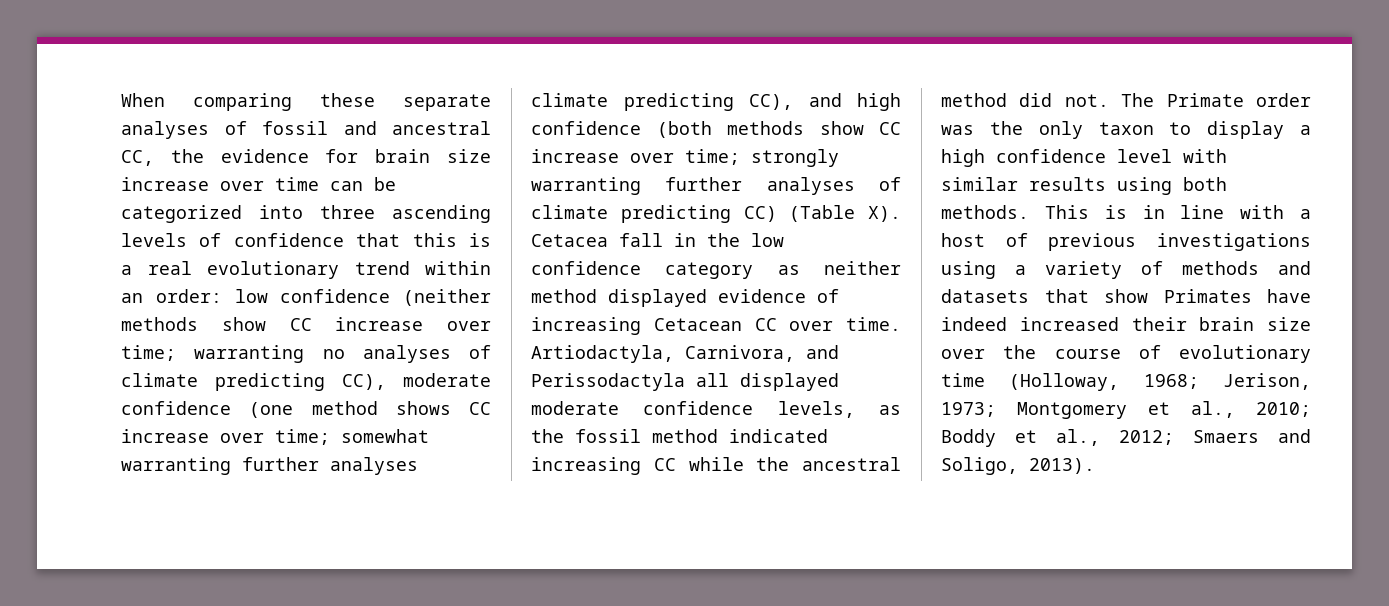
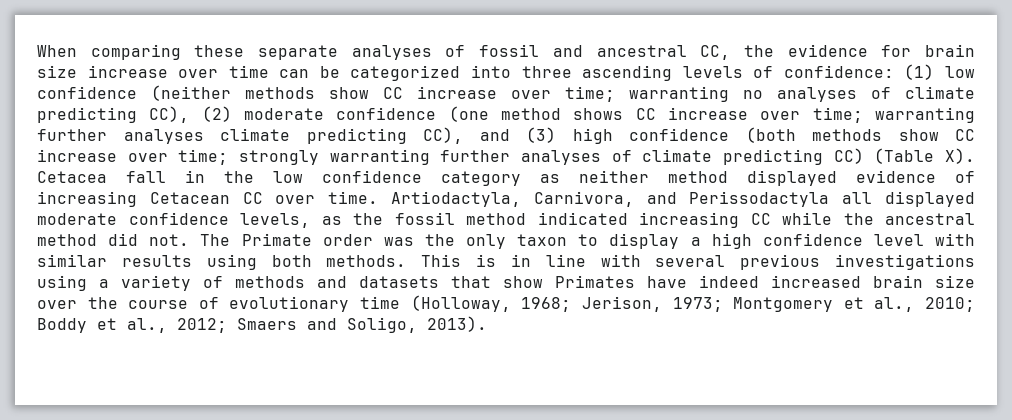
- When comparing these separate analyses of fossil and ancestral CC, the evidence for brain size increase over time can be categorized into three ascending levels of confidence that this is a real evolutionary trend within an order: low confidence (neither methods show CC increase over time;
+ When comparing these separate analyses of fossil and ancestral CC, the evidence for brain size increase over time can be categorized into three ascending levels of confidence: (1) low confidence (neither methods show CC increase over time;
- warranting no analyses of climate predicting CC), moderate confidence (one method shows CC increase over time;
+ warranting no analyses of climate predicting CC), (2) moderate confidence (one method shows CC increase over time;
- somewhat warranting further analyses climate predicting CC), and high confidence (both methods show CC increase over time;
+ warranting further analyses climate predicting CC), and (3) high confidence (both methods show CC increase over time;
- This is in line with a host of previous investigations using a variety of methods and datasets that show Primates have indeed increased their brain size over the course of evolutionary time (Holloway, 1968; Jerison, 1973; Montgomery et al., 2010; Boddy et al., 2012; Smaers and Soligo, 2013).
+ This is in line with several previous investigations using a variety of methods and datasets that show Primates have indeed increased brain size over the course of evolutionary time (Holloway, 1968; Jerison, 1973; Montgomery et al., 2010; Boddy et al., 2012; Smaers and Soligo, 2013).

